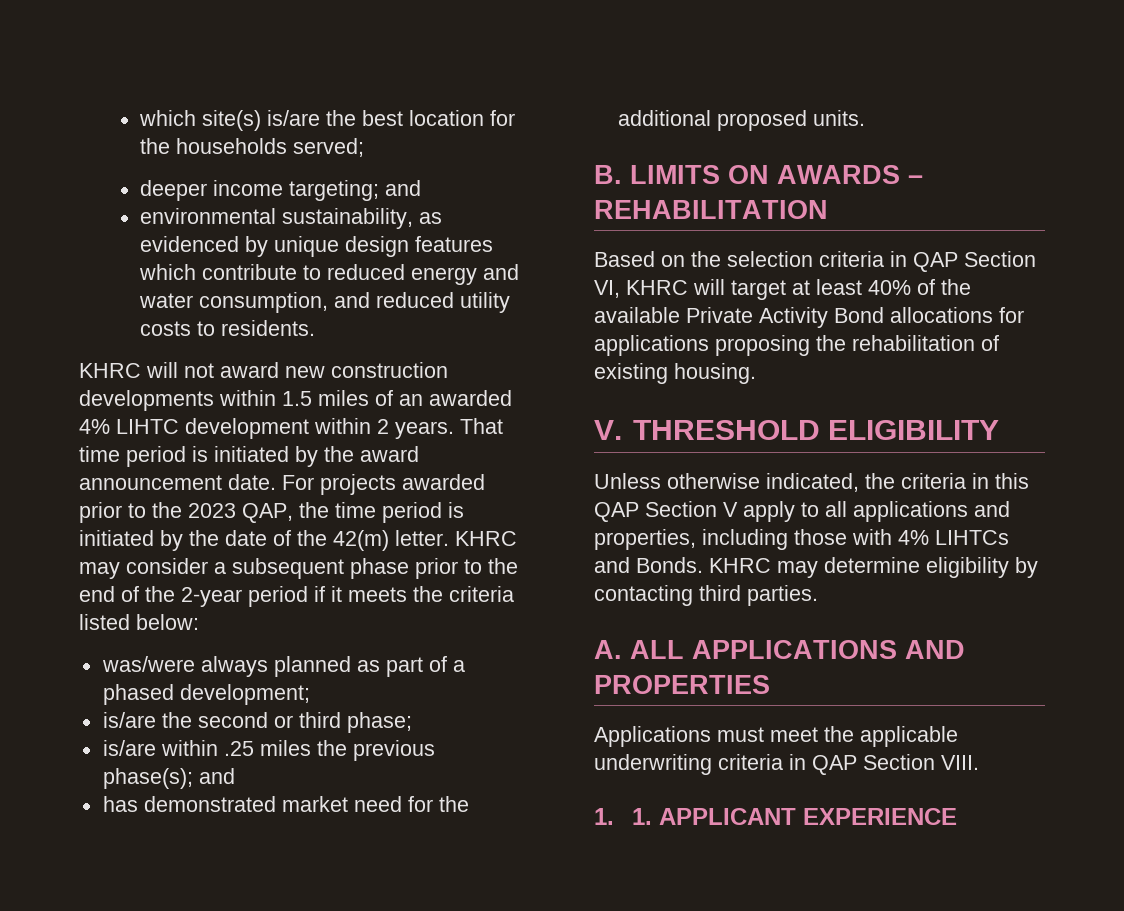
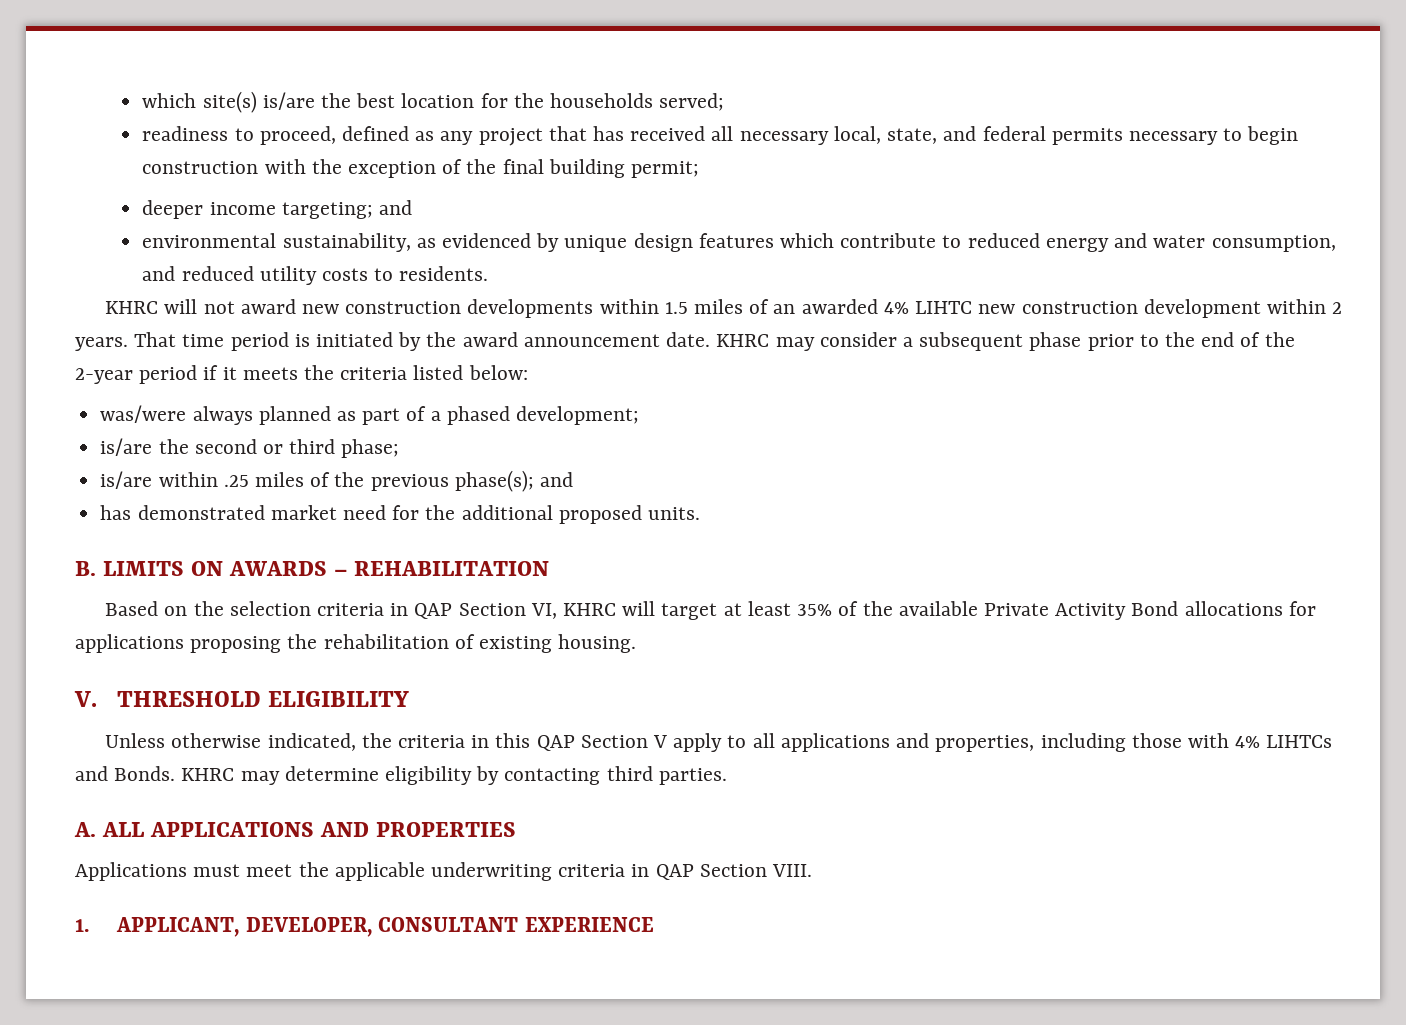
+ readiness to proceed, defined as any project that has received all necessary local, state, and federal permits necessary to begin construction with the exception of the final building permit;
- KHRC will not award new construction developments within 1.5 miles of an awarded 4% LIHTC development within 2 years.
+ KHRC will not award new construction developments within 1.5 miles of an awarded 4% LIHTC new construction development within 2 years.
- For projects awarded prior to the 2023 QAP, the time period is initiated by the date of the 42(m) letter.
- is/are within .25 miles the previous phase(s); and
+ is/are within .25 miles of the previous phase(s); and
- Based on the selection criteria in QAP Section VI, KHRC will target at least 40% of the available Private Activity Bond allocations for applications proposing the rehabilitation of existing housing.
+ Based on the selection criteria in QAP Section VI, KHRC will target at least 35% of the available Private Activity Bond allocations for applications proposing the rehabilitation of existing housing.
- 1. 1. APPLICANT EXPERIENCE
+ 1. APPLICANT, DEVELOPER, CONSULTANT EXPERIENCE

